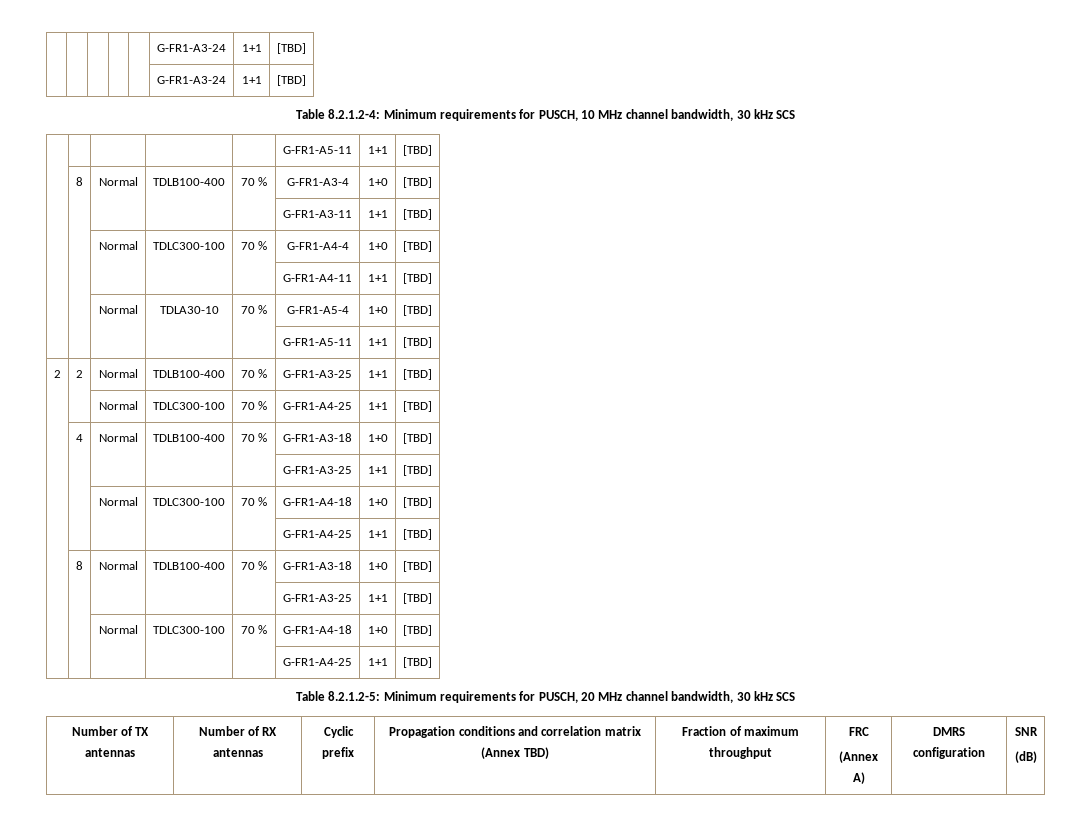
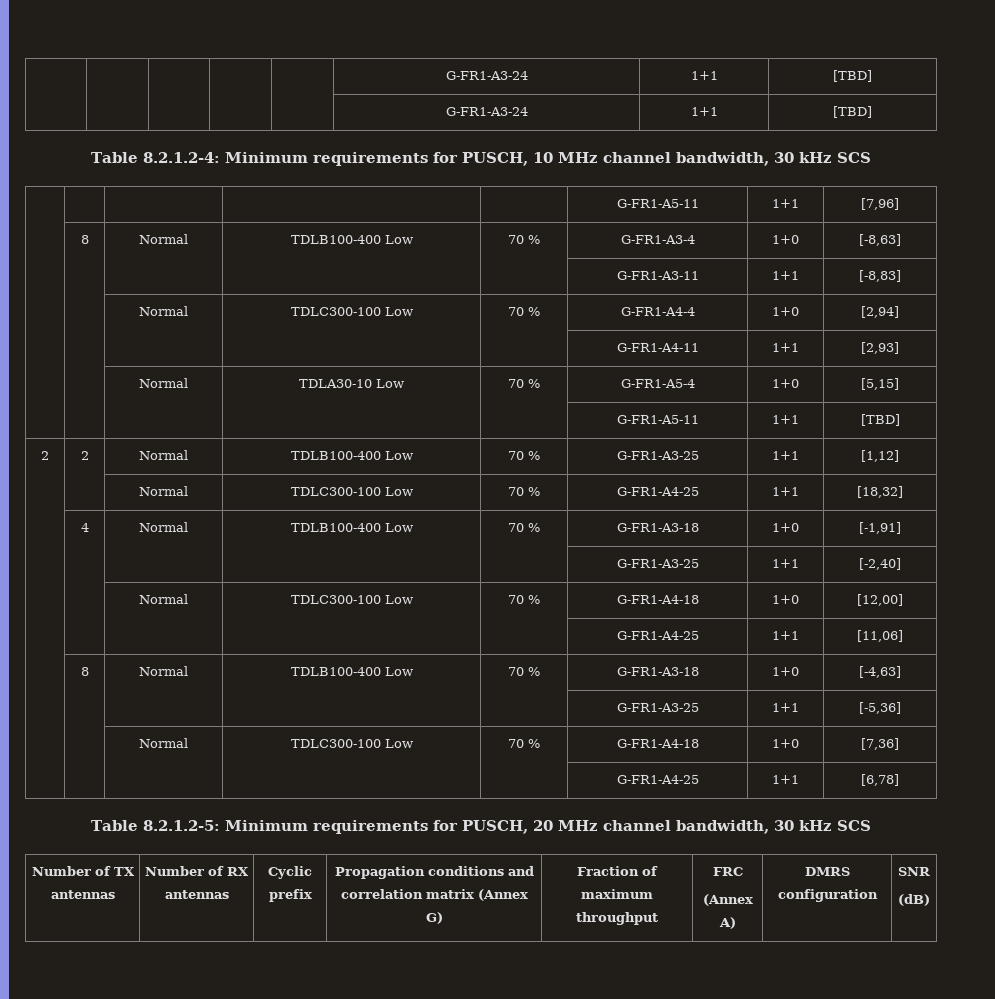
  Table 8.2.1.2-4: Minimum requirements for PUSCH, 10 MHz channel bandwidth, 30 kHz SCS
- | | | | | G-FR1-A5-11 | 1+1 | [TBD]
- | 8 | Normal | TDLB100-400 | 70 % | G-FR1-A3-4 | 1+0 | [TBD]
+ | | | | | G-FR1-A5-11 | 1+1 | [7,96]
+ | 8 | Normal | TDLB100-400 Low | 70 % | G-FR1-A3-4 | 1+0 | [-8,63]
- | | | | | G-FR1-A3-11 | 1+1 | [TBD]
- | | Normal | TDLC300-100 | 70 % | G-FR1-A4-4 | 1+0 | [TBD]
+ | | | | | G-FR1-A3-11 | 1+1 | [-8,83]
+ | | Normal | TDLC300-100 Low | 70 % | G-FR1-A4-4 | 1+0 | [2,94]
- | | | | | G-FR1-A4-11 | 1+1 | [TBD]
+ | | | | | G-FR1-A4-11 | 1+1 | [2,93]
- | | Normal | TDLA30-10 | 70 % | G-FR1-A5-4 | 1+0 | [TBD]
+ | | Normal | TDLA30-10 Low | 70 % | G-FR1-A5-4 | 1+0 | [5,15]
- 2 | 2 | Normal | TDLB100-400 | 70 % | G-FR1-A3-25 | 1+1 | [TBD]
- | | Normal | TDLC300-100 | 70 % | G-FR1-A4-25 | 1+1 | [TBD]
+ 2 | 2 | Normal | TDLB100-400 Low | 70 % | G-FR1-A3-25 | 1+1 | [1,12]
+ | | Normal | TDLC300-100 Low | 70 % | G-FR1-A4-25 | 1+1 | [18,32]
- | 4 | Normal | TDLB100-400 | 70 % | G-FR1-A3-18 | 1+0 | [TBD]
- | | | | | G-FR1-A3-25 | 1+1 | [TBD]
- | | Normal | TDLC300-100 | 70 % | G-FR1-A4-18 | 1+0 | [TBD]
- | | | | | G-FR1-A4-25 | 1+1 | [TBD]
- | 8 | Normal | TDLB100-400 | 70 % | G-FR1-A3-18 | 1+0 | [TBD]
- | | | | | G-FR1-A3-25 | 1+1 | [TBD]
- | | Normal | TDLC300-100 | 70 % | G-FR1-A4-18 | 1+0 | [TBD]
- | | | | | G-FR1-A4-25 | 1+1 | [TBD]
+ | 4 | Normal | TDLB100-400 Low | 70 % | G-FR1-A3-18 | 1+0 | [-1,91]
+ | | | | | G-FR1-A3-25 | 1+1 | [-2,40]
+ | | Normal | TDLC300-100 Low | 70 % | G-FR1-A4-18 | 1+0 | [12,00]
+ | | | | | G-FR1-A4-25 | 1+1 | [11,06]
+ | 8 | Normal | TDLB100-400 Low | 70 % | G-FR1-A3-18 | 1+0 | [-4,63]
+ | | | | | G-FR1-A3-25 | 1+1 | [-5,36]
+ | | Normal | TDLC300-100 Low | 70 % | G-FR1-A4-18 | 1+0 | [7,36]
+ | | | | | G-FR1-A4-25 | 1+1 | [6,78]
- Number of TX antennas | Number of RX antennas | Cyclic prefix | Propagation conditions and correlation matrix (Annex TBD) | Fraction of maximum throughput | FRC
+ Number of TX antennas | Number of RX antennas | Cyclic prefix | Propagation conditions and correlation matrix (Annex G) | Fraction of maximum throughput | FRC

